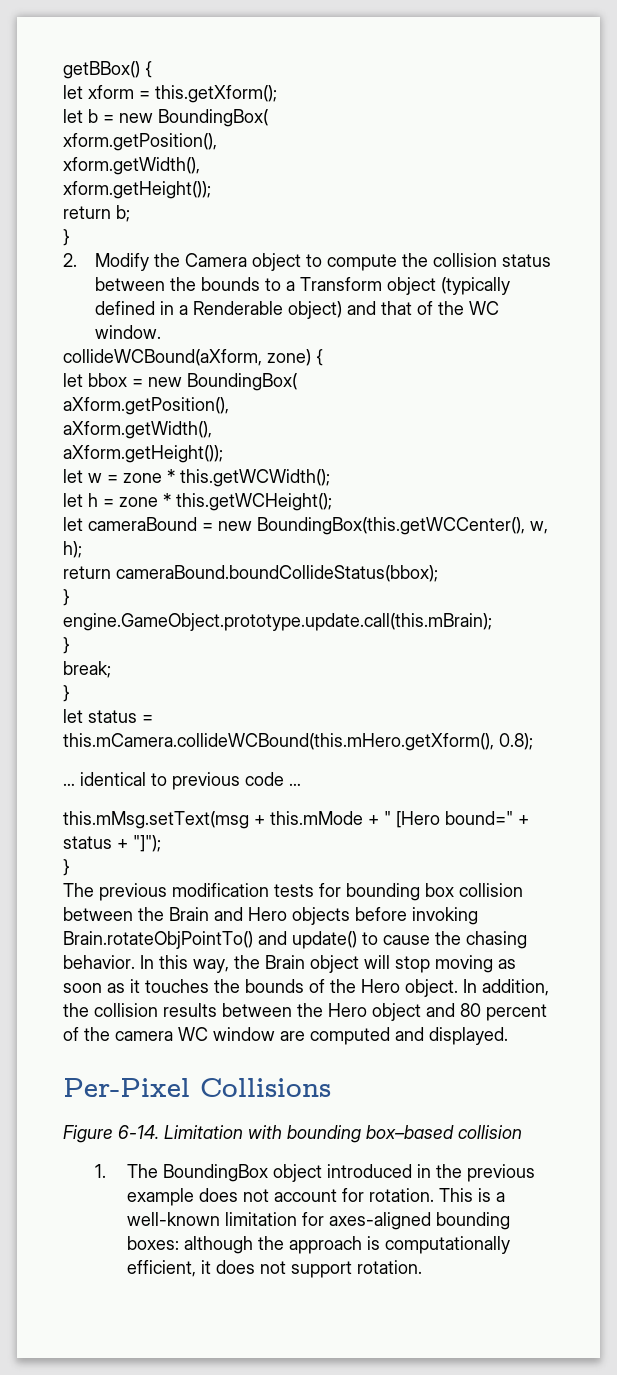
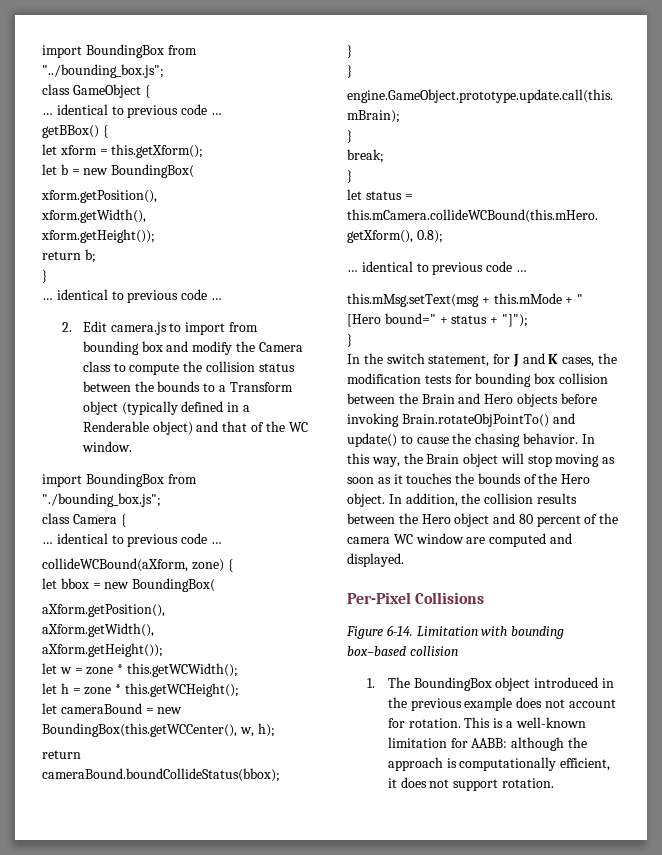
+ import BoundingBox from "../bounding_box.js";
+ class GameObject {
+ … identical to previous code …
  return b;
  }
- 2. Modify the Camera object to compute the collision status between the bounds to a Transform object (typically defined in a Renderable object) and that of the WC window.
+ … identical to previous code …
+ 2. Edit camera.js to import from bounding box and modify the Camera class to compute the collision status between the bounds to a Transform object (typically defined in a Renderable object) and that of the WC window.
+ import BoundingBox from "./bounding_box.js";
+ class Camera {
+ … identical to previous code …
  return cameraBound.boundCollideStatus(bbox);
+ }
- The previous modification tests for bounding box collision between the Brain and Hero objects before invoking Brain.rotateObjPointTo() and update() to cause the chasing behavior.
+ In the switch statement, for J and K cases, the modification tests for bounding box collision between the Brain and Hero objects before invoking Brain.rotateObjPointTo() and update() to cause the chasing behavior.
- This is a well-known limitation for axes-aligned bounding boxes: although the approach is computationally efficient, it does not support rotation.
+ This is a well-known limitation for AABB: although the approach is computationally efficient, it does not support rotation.

